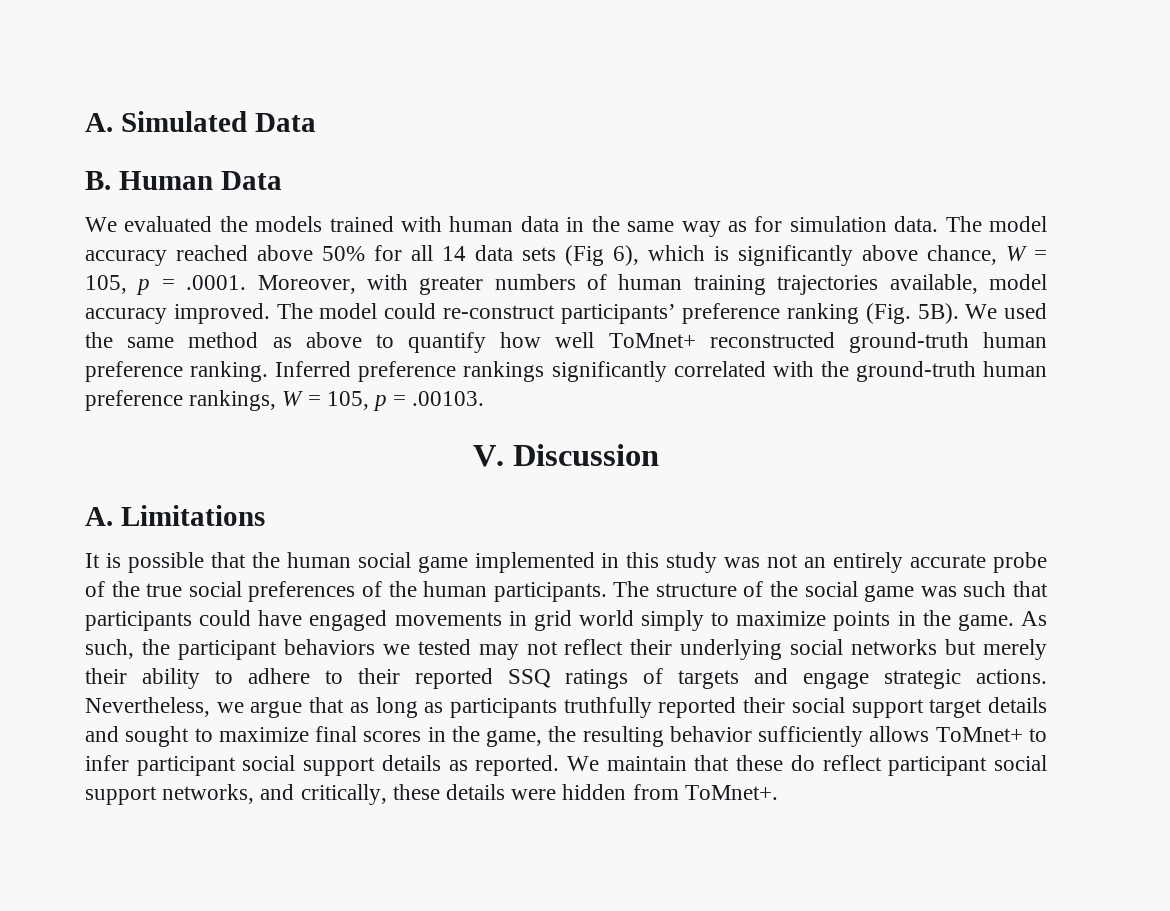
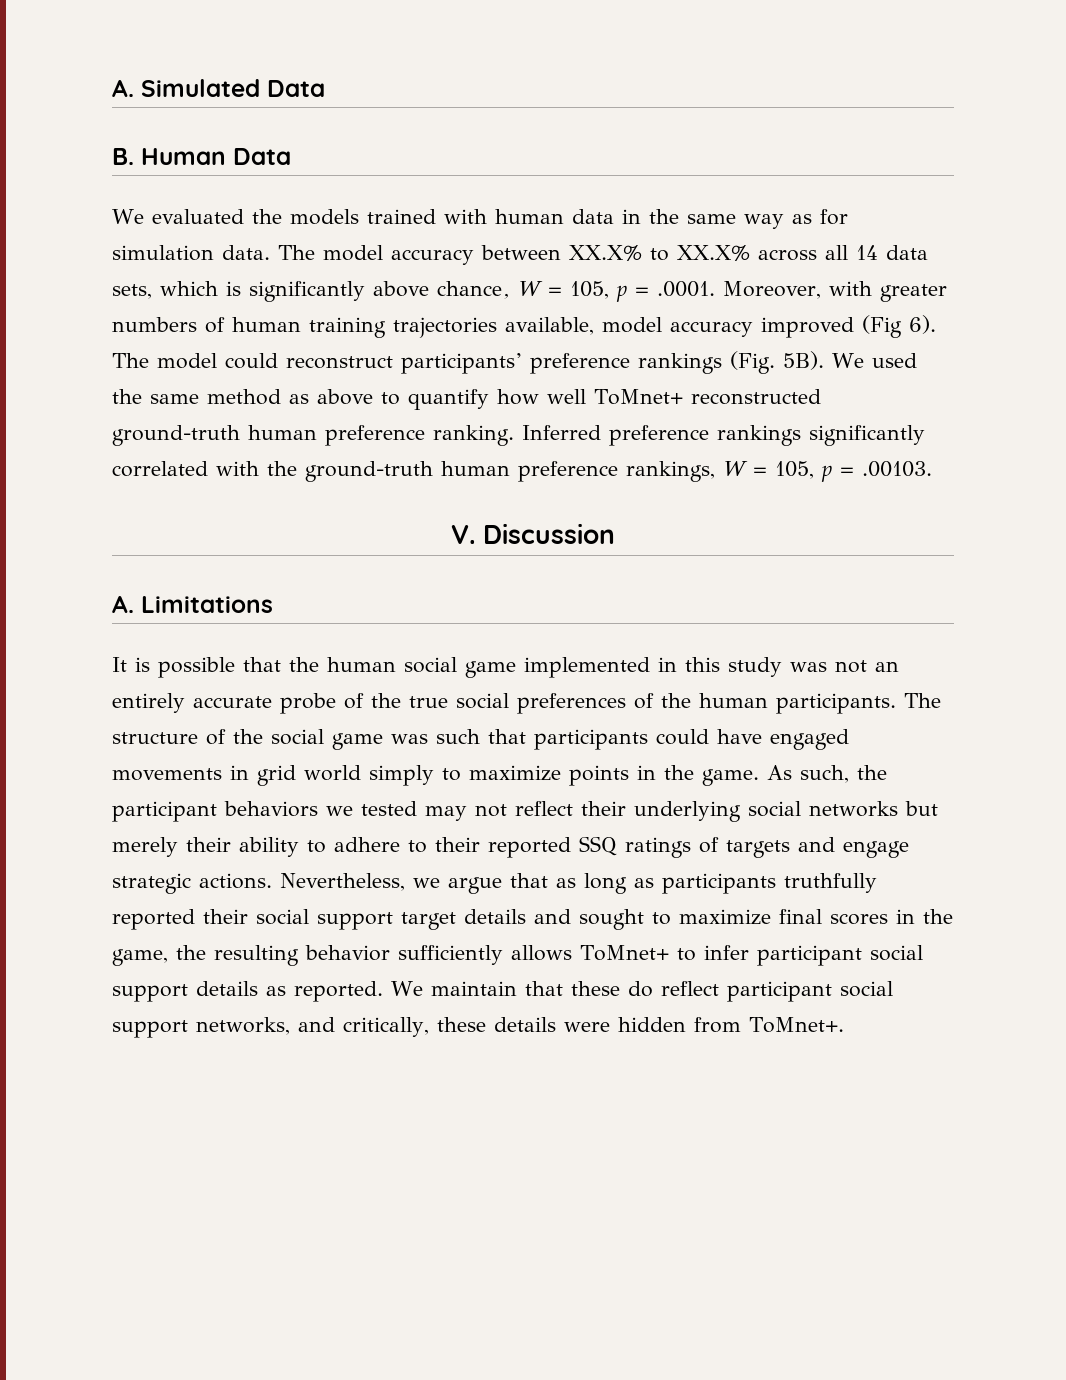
- The model accuracy reached above 50% for all 14 data sets (Fig 6), which is significantly above chance, W = 105, p = .0001. Moreover, with greater numbers of human training trajectories available, model accuracy improved.
+ The model accuracy between XX.X% to XX.X% across all 14 data sets, which is significantly above chance, W = 105, p = .0001. Moreover, with greater numbers of human training trajectories available, model accuracy improved (Fig 6).
- The model could re-construct participants’ preference ranking (Fig. 5B).
+ The model could reconstruct participants’ preference rankings (Fig. 5B).

